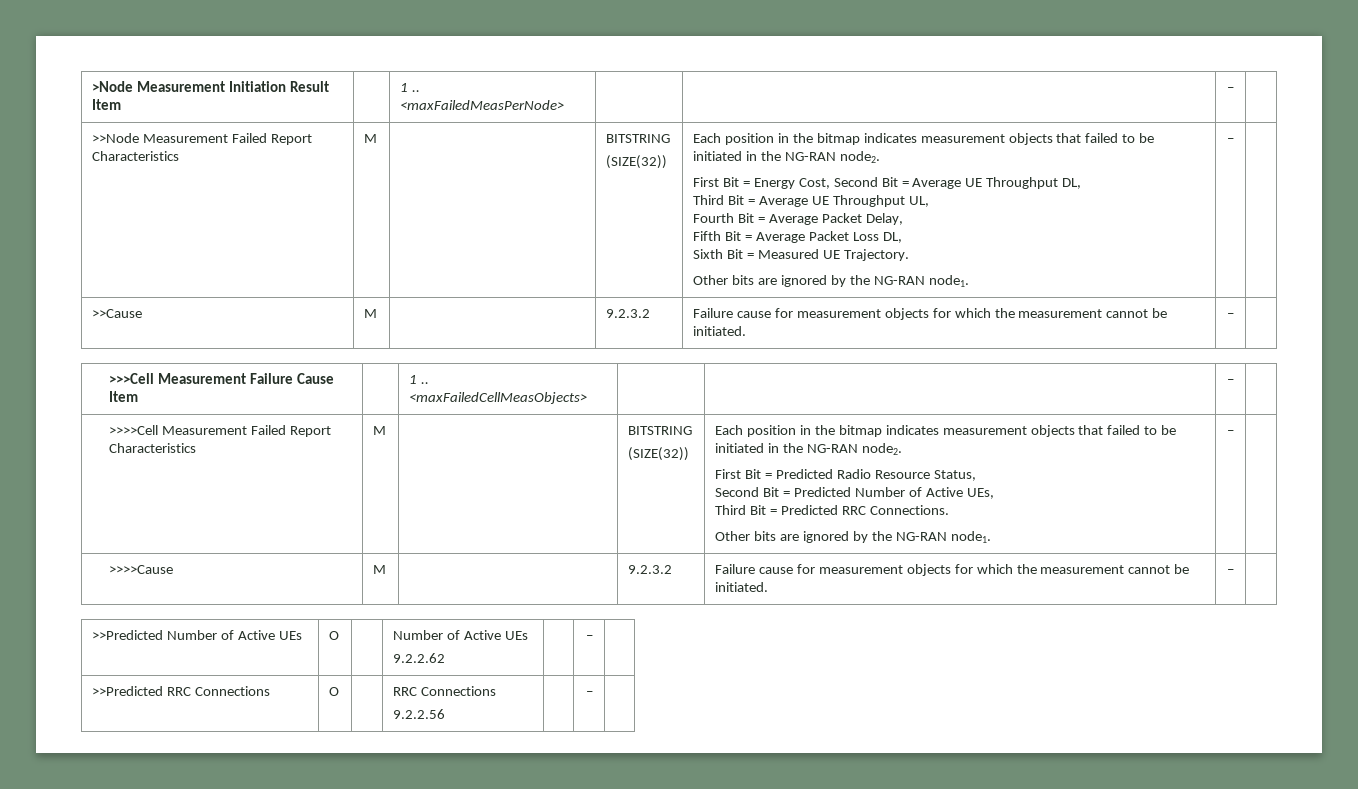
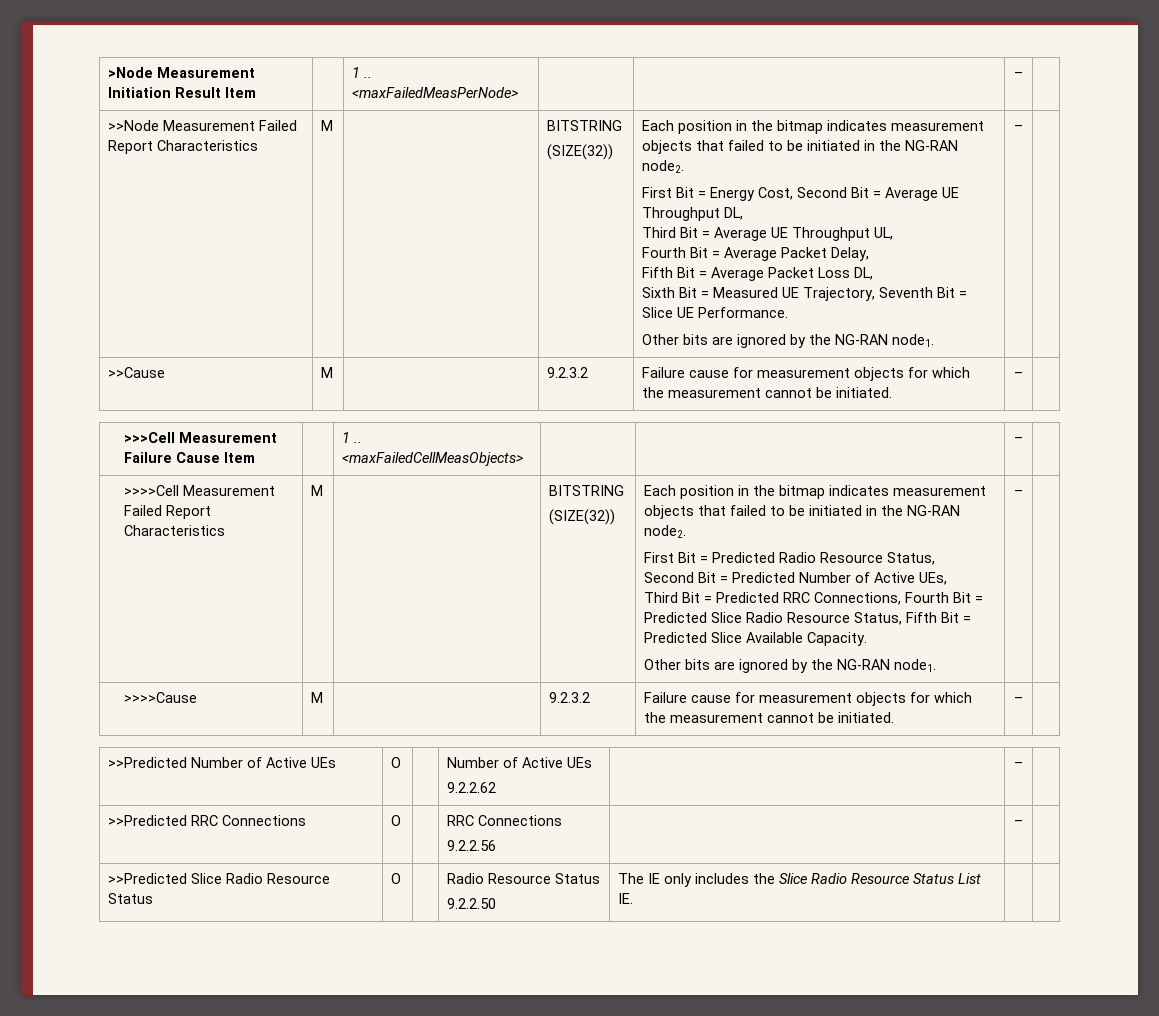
- Sixth Bit = Measured UE Trajectory.
+ Sixth Bit = Measured UE Trajectory, Seventh Bit = Slice UE Performance.
- Third Bit = Predicted RRC Connections.
+ Third Bit = Predicted RRC Connections, Fourth Bit = Predicted Slice Radio Resource Status, Fifth Bit = Predicted Slice Available Capacity.
+ >>Predicted Slice Radio Resource Status | O | | Radio Resource Status
+ 9.2.2.50 | The IE only includes the Slice Radio Resource Status List IE. | |

